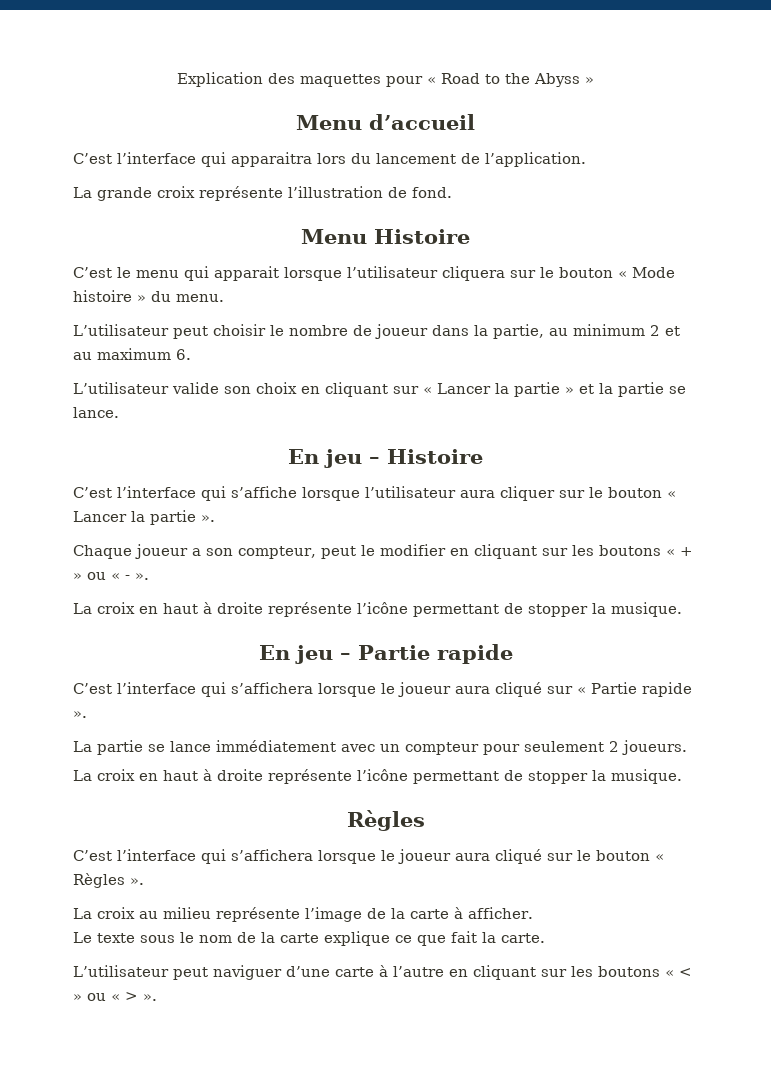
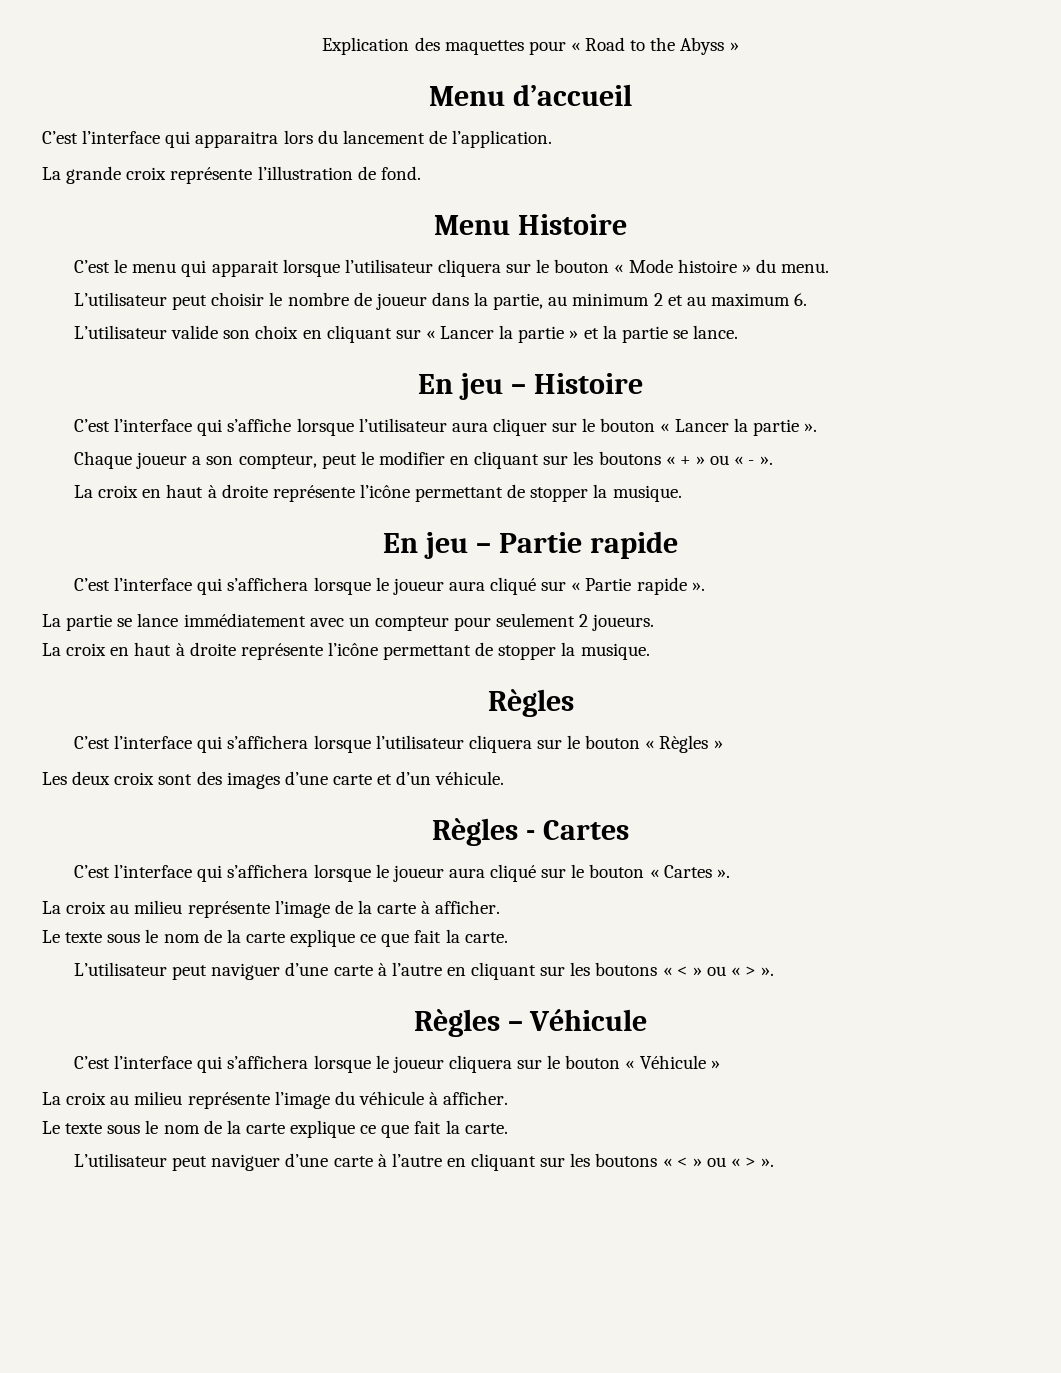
+ C’est l’interface qui s’affichera lorsque l’utilisateur cliquera sur le bouton « Règles »
+ Les deux croix sont des images d’une carte et d’un véhicule.
+ Règles - Cartes
- C’est l’interface qui s’affichera lorsque le joueur aura cliqué sur le bouton « Règles ».
+ C’est l’interface qui s’affichera lorsque le joueur aura cliqué sur le bouton « Cartes ».
+ Règles – Véhicule
+ C’est l’interface qui s’affichera lorsque le joueur cliquera sur le bouton « Véhicule »
+ La croix au milieu représente l’image du véhicule à afficher.
+ Le texte sous le nom de la carte explique ce que fait la carte.
+ L’utilisateur peut naviguer d’une carte à l’autre en cliquant sur les boutons « < » ou « > ».

